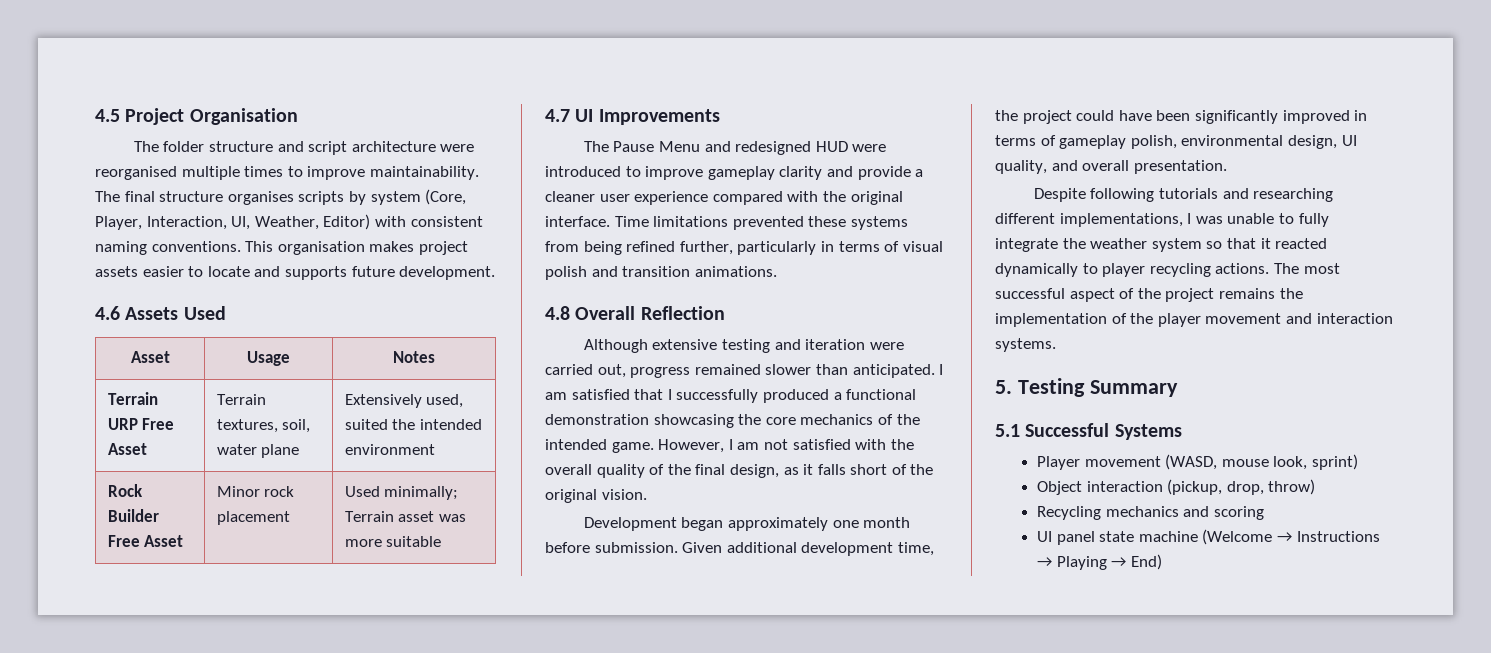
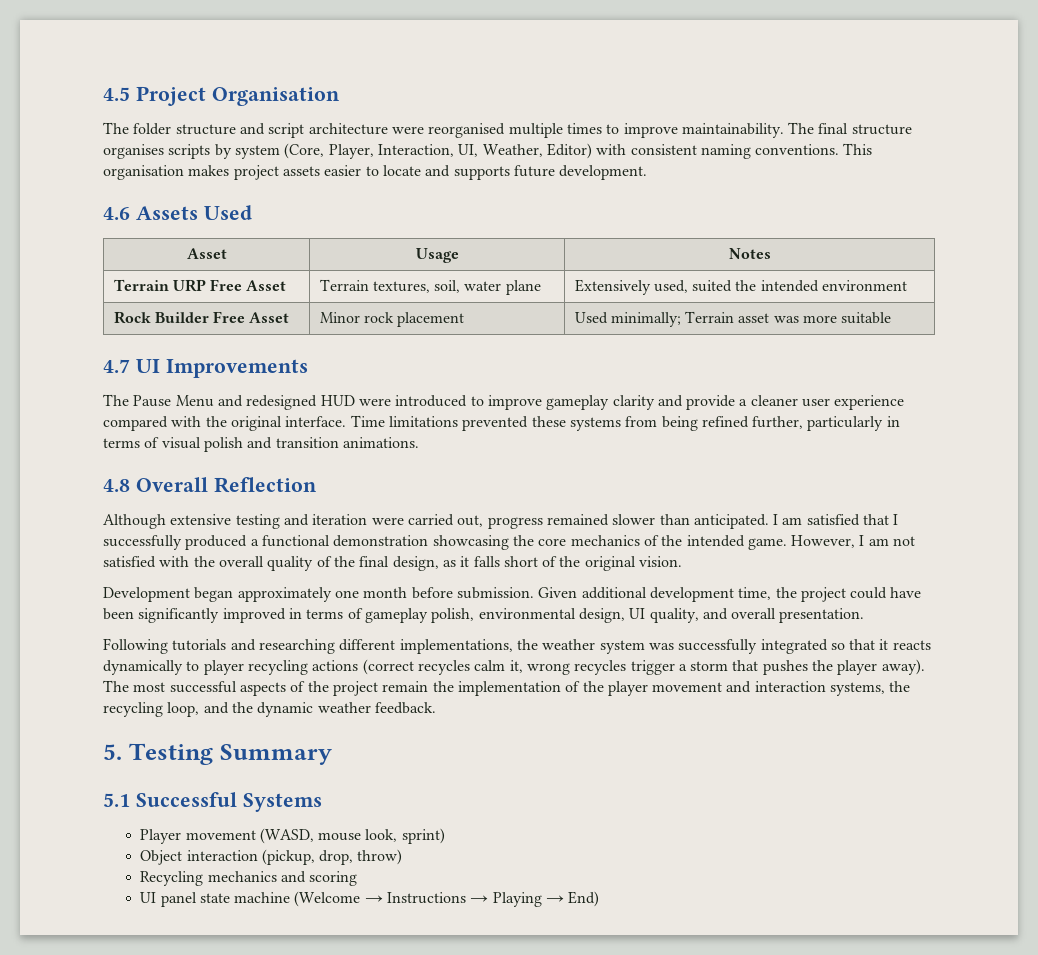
- Despite following tutorials and researching different implementations, I was unable to fully integrate the weather system so that it reacted dynamically to player recycling actions.
+ Following tutorials and researching different implementations, the weather system was successfully integrated so that it reacts dynamically to player recycling actions (correct recycles calm it, wrong recycles trigger a storm that pushes the player away).
- The most successful aspect of the project remains the implementation of the player movement and interaction systems.
+ The most successful aspects of the project remain the implementation of the player movement and interaction systems, the recycling loop, and the dynamic weather feedback.

